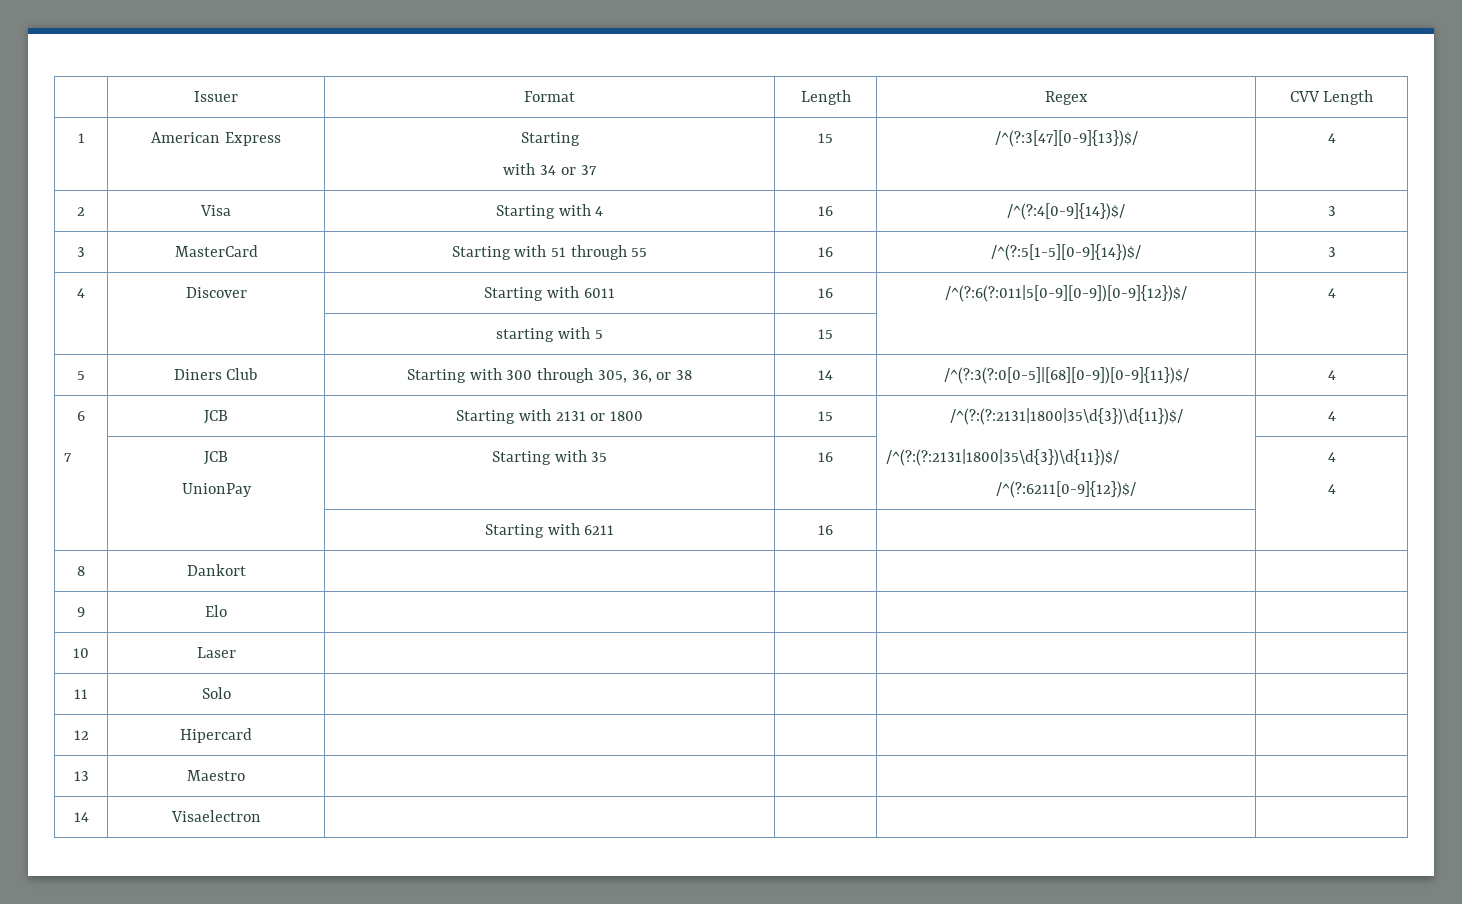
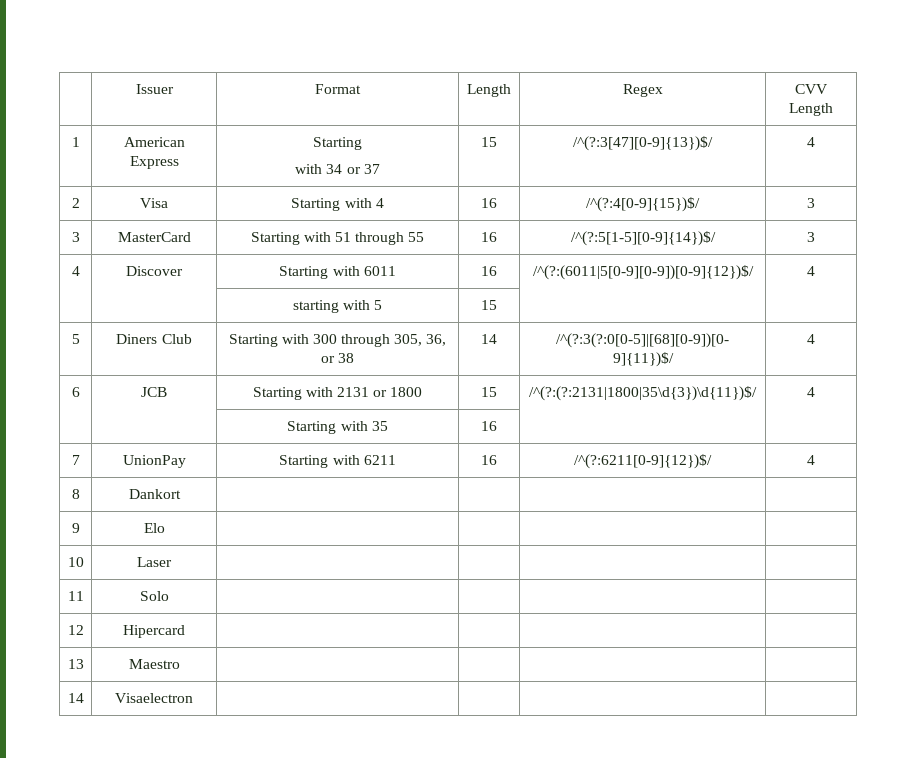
- 2 | Visa | Starting with 4 | 16 | /^(?:4[0-9]{14})$/ | 3
+ 2 | Visa | Starting with 4 | 16 | /^(?:4[0-9]{15})$/ | 3
- 4 | Discover | Starting with 6011 | 16 | /^(?:6(?:011|5[0-9][0-9])[0-9]{12})$/ | 4
+ 4 | Discover | Starting with 6011 | 16 | /^(?:(6011|5[0-9][0-9])[0-9]{12})$/ | 4
- 7 | JCB
- UnionPay | Starting with 35 | 16 | /^(?:(?:2131|1800|35\d{3})\d{11})$/
- /^(?:6211[0-9]{12})$/ | 4
- 4
- | | Starting with 6211 | 16 | |
+ | | Starting with 35 | 16 | |
+ 7 | UnionPay | Starting with 6211 | 16 | /^(?:6211[0-9]{12})$/ | 4

